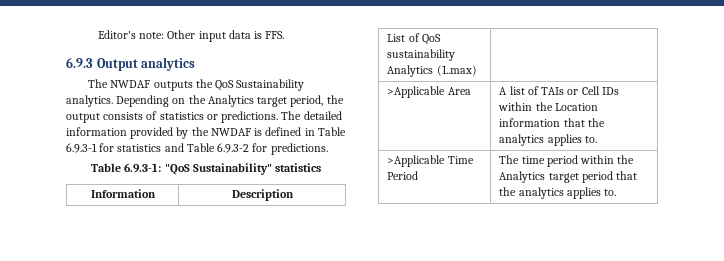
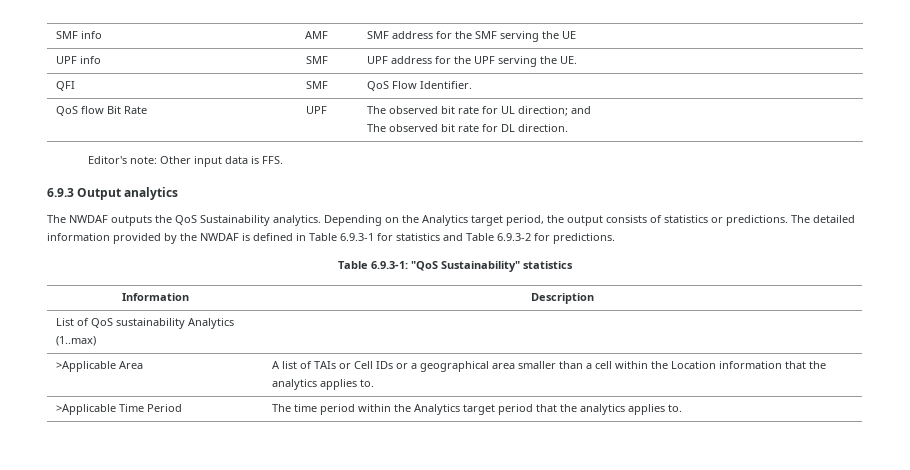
+ SMF info | AMF | SMF address for the SMF serving the UE
+ UPF info | SMF | UPF address for the UPF serving the UE.
+ QFI | SMF | QoS Flow Identifier.
+ QoS flow Bit Rate | UPF | The observed bit rate for UL direction; and
+ The observed bit rate for DL direction.
- >Applicable Area | A list of TAIs or Cell IDs within the Location information that the analytics applies to.
+ >Applicable Area | A list of TAIs or Cell IDs or a geographical area smaller than a cell within the Location information that the analytics applies to.

